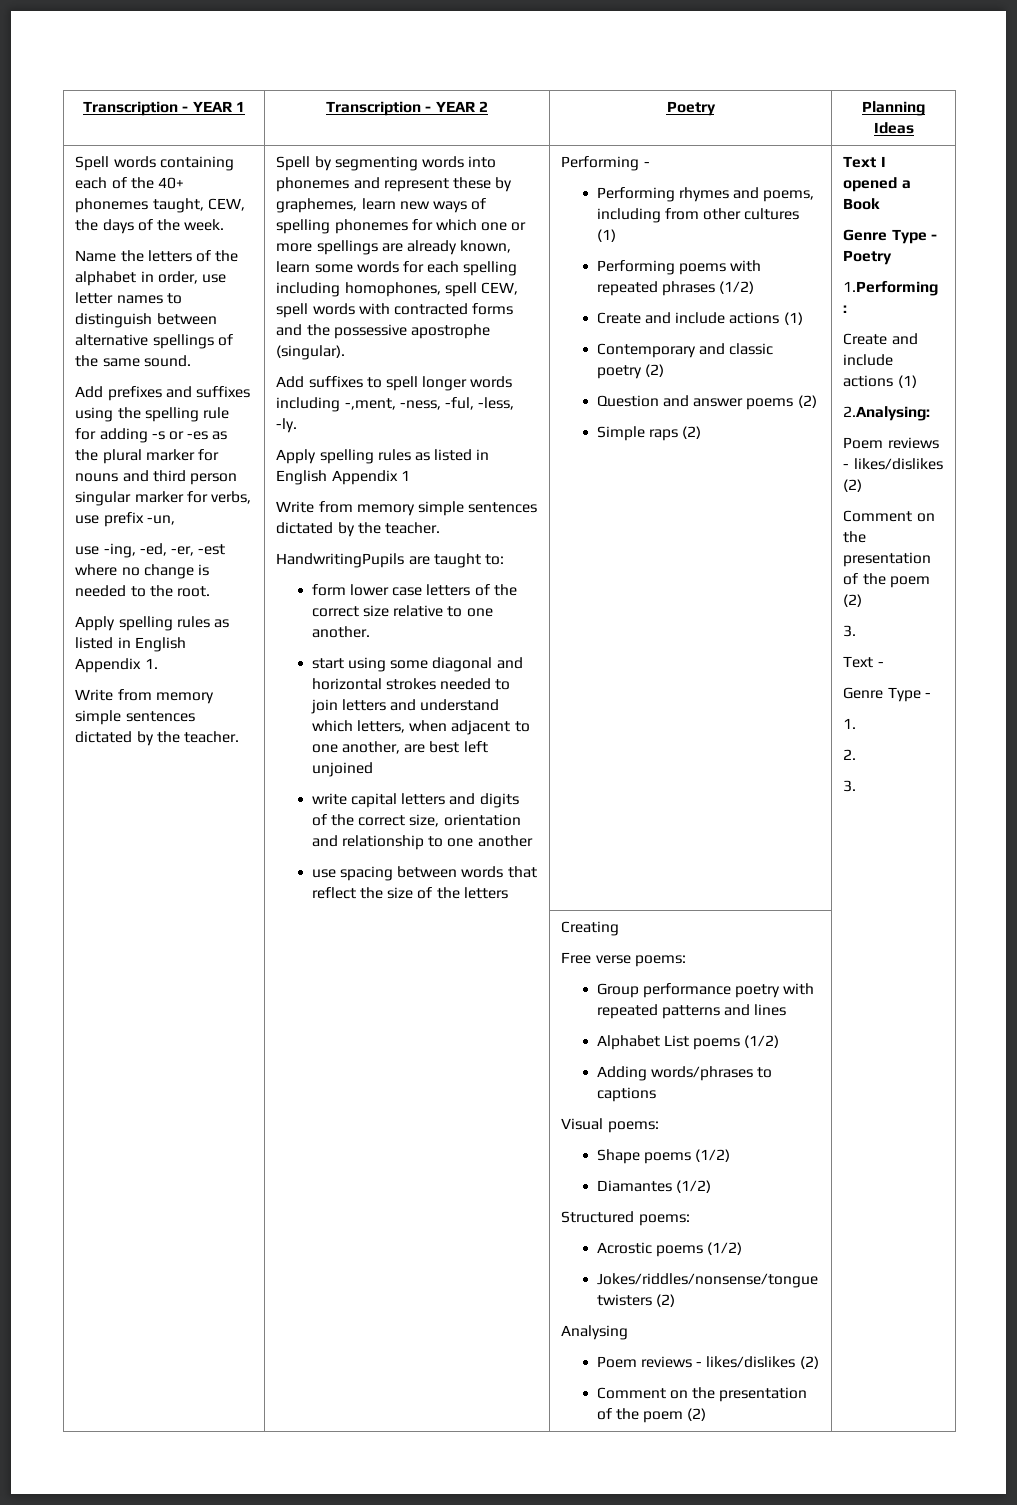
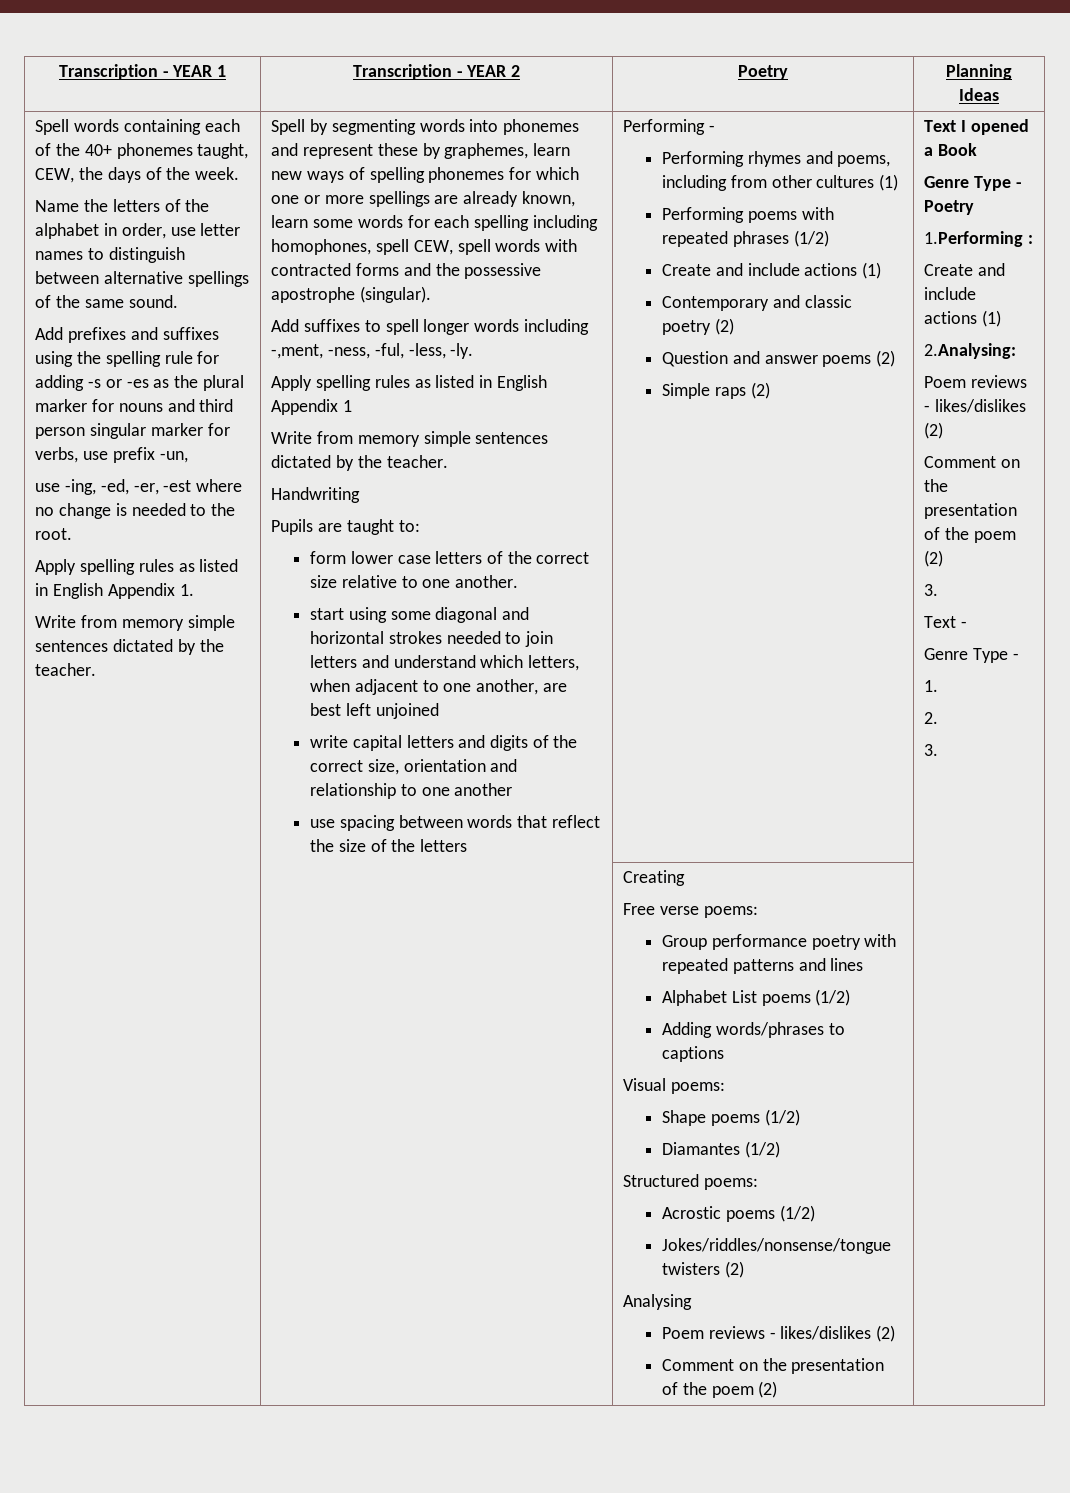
- HandwritingPupils are taught to:
+ Handwriting
+ Pupils are taught to:

